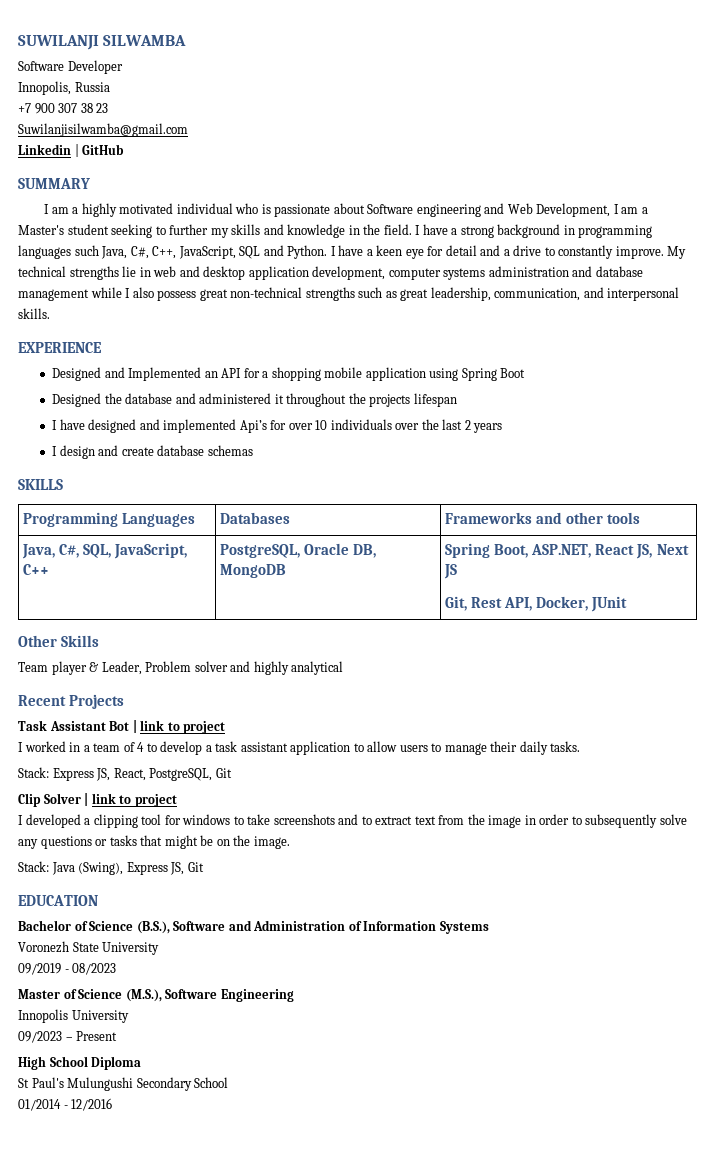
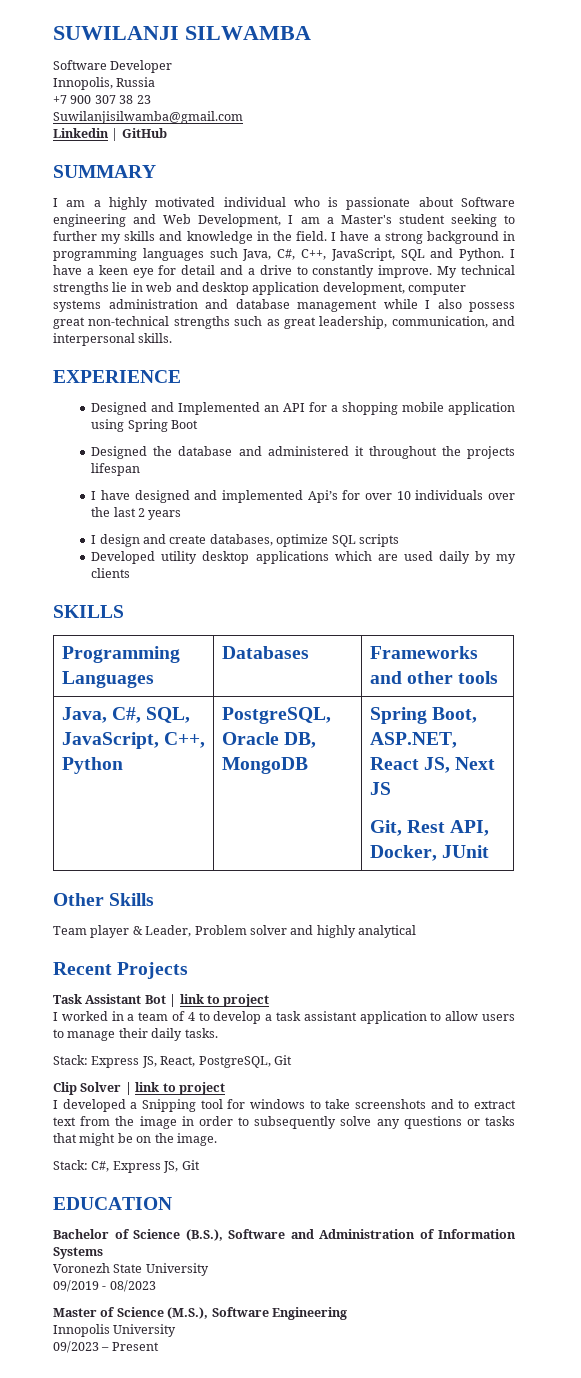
- I design and create database schemas
+ I design and create databases, optimize SQL scripts
+ Developed utility desktop applications which are used daily by my clients
- Java, C#, SQL, JavaScript, C++ | PostgreSQL, Oracle DB, MongoDB | Spring Boot, ASP.NET, React JS, Next JS
+ Java, C#, SQL, JavaScript, C++, Python | PostgreSQL, Oracle DB, MongoDB | Spring Boot, ASP.NET, React JS, Next JS
- I developed a clipping tool for windows to take screenshots and to extract text from the image in order to subsequently solve any questions or tasks that might be on the image.
+ I developed a Snipping tool for windows to take screenshots and to extract text from the image in order to subsequently solve any questions or tasks that might be on the image.
- Stack: Java (Swing), Express JS, Git
+ Stack: C#, Express JS, Git
- High School Diploma
- St Paul's Mulungushi Secondary School
- 01/2014 - 12/2016

